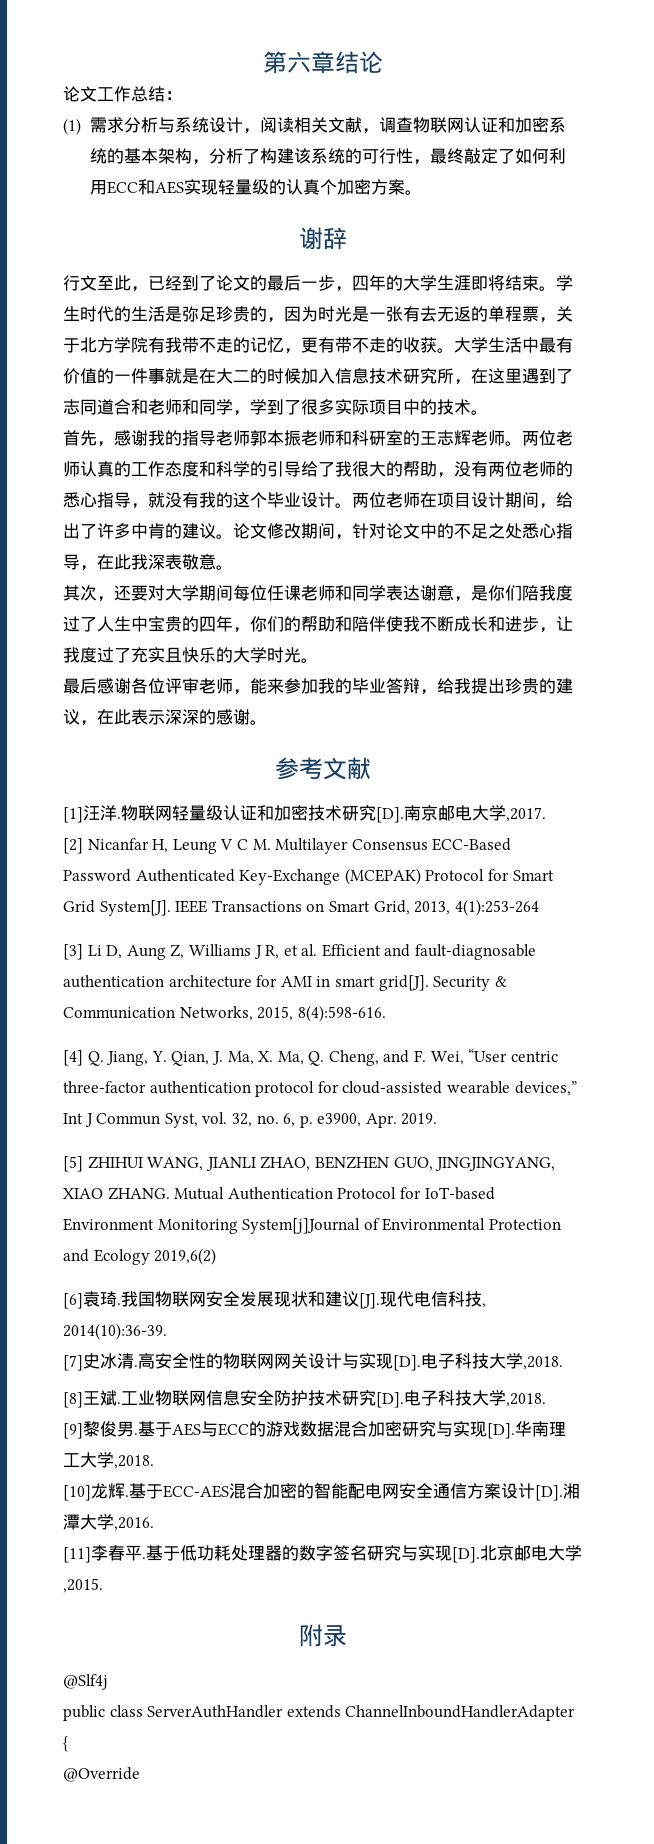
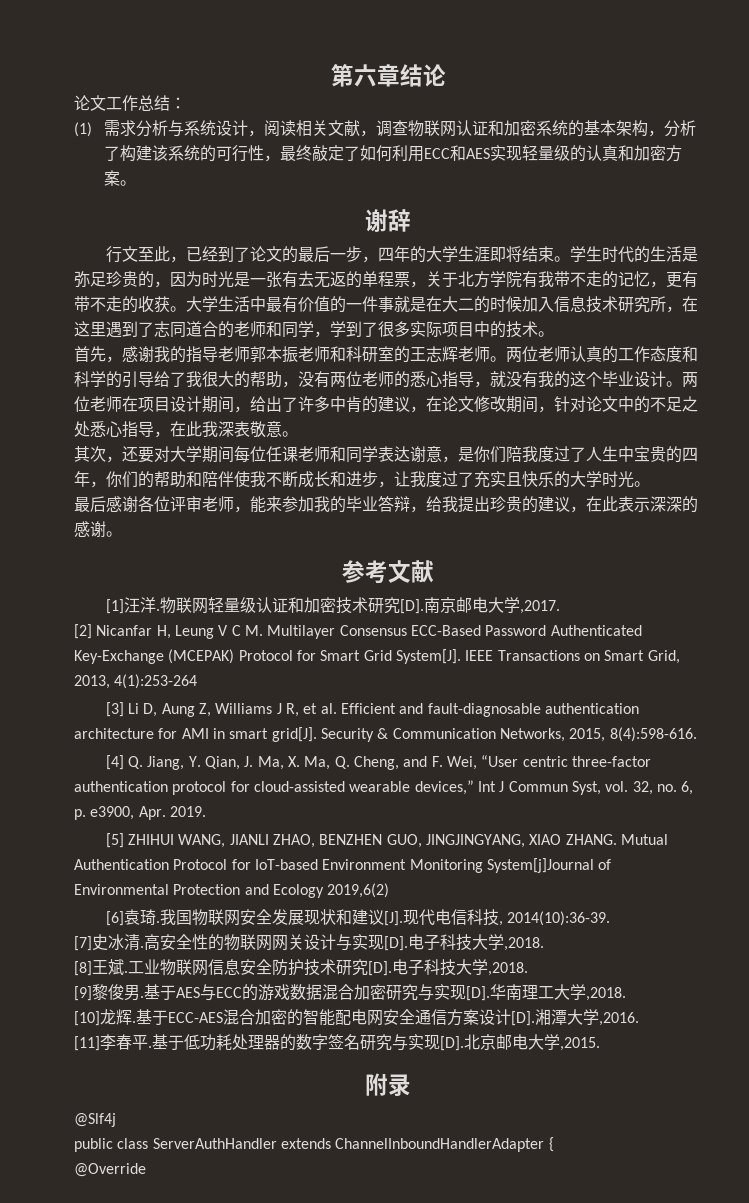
- (1)需求分析与系统设计，阅读相关文献，调查物联网认证和加密系统的基本架构，分析了构建该系统的可行性，最终敲定了如何利用ECC和AES实现轻量级的认真个加密方案。
+ (1)需求分析与系统设计，阅读相关文献，调查物联网认证和加密系统的基本架构，分析了构建该系统的可行性，最终敲定了如何利用ECC和AES实现轻量级的认真和加密方案。
- 大学生活中最有价值的一件事就是在大二的时候加入信息技术研究所，在这里遇到了志同道合和老师和同学，学到了很多实际项目中的技术。
+ 大学生活中最有价值的一件事就是在大二的时候加入信息技术研究所，在这里遇到了志同道合的老师和同学，学到了很多实际项目中的技术。
- 两位老师在项目设计期间，给出了许多中肯的建议。论文修改期间，针对论文中的不足之处悉心指导，在此我深表敬意。
+ 两位老师在项目设计期间，给出了许多中肯的建议，在论文修改期间，针对论文中的不足之处悉心指导，在此我深表敬意。

